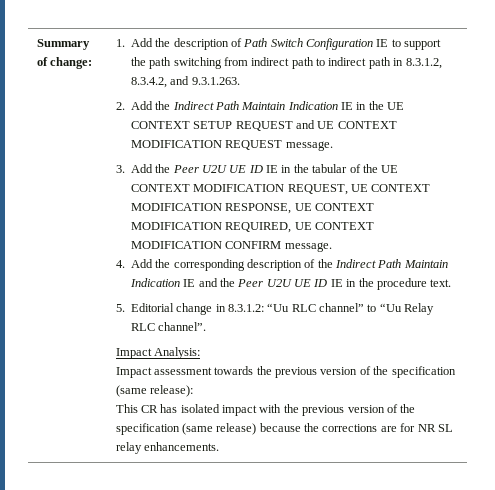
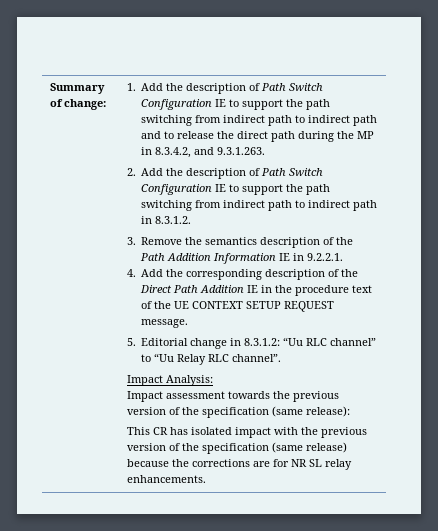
- 1. Add the description of Path Switch Configuration IE to support the path switching from indirect path to indirect path in 8.3.1.2, 8.3.4.2, and 9.3.1.263.
+ 1. Add the description of Path Switch Configuration IE to support the path switching from indirect path to indirect path and to release the direct path during the MP in 8.3.4.2, and 9.3.1.263.
- 2. Add the Indirect Path Maintain Indication IE in the UE CONTEXT SETUP REQUEST and UE CONTEXT MODIFICATION REQUEST message.
- 3. Add the Peer U2U UE ID IE in the tabular of the UE CONTEXT MODIFICATION REQUEST, UE CONTEXT MODIFICATION RESPONSE, UE CONTEXT MODIFICATION REQUIRED, UE CONTEXT MODIFICATION CONFIRM message.
+ 2. Add the description of Path Switch Configuration IE to support the path switching from indirect path to indirect path in 8.3.1.2.
+ 3. Remove the semantics description of the Path Addition Information IE in 9.2.2.1.
- 4. Add the corresponding description of the Indirect Path Maintain Indication IE and the Peer U2U UE ID IE in the procedure text.
+ 4. Add the corresponding description of the Direct Path Addition IE in the procedure text of the UE CONTEXT SETUP REQUEST message.

